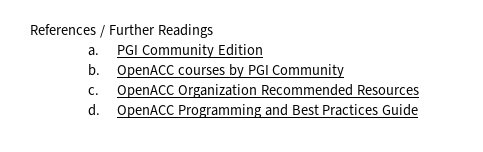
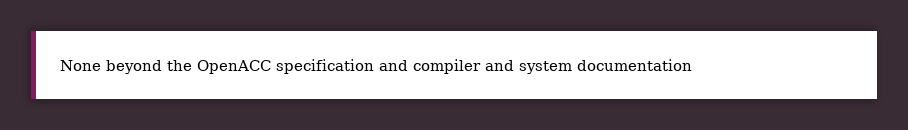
- References / Further Readings
- a. PGI Community Edition
- b. OpenACC courses by PGI Community
- c. OpenACC Organization Recommended Resources
- d. OpenACC Programming and Best Practices Guide
+ None beyond the OpenACC specification and compiler and system documentation

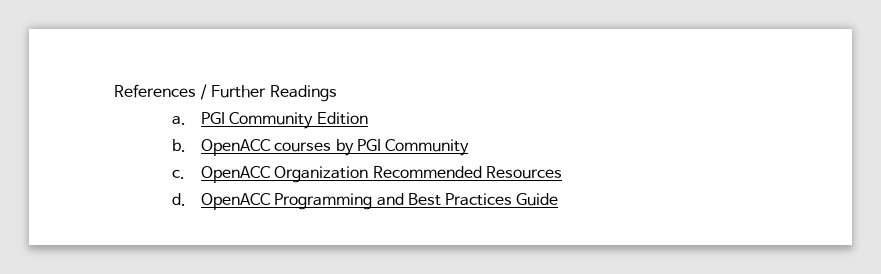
- None beyond the OpenACC specification and compiler and system documentation
+ References / Further Readings
+ a. PGI Community Edition
+ b. OpenACC courses by PGI Community
+ c. OpenACC Organization Recommended Resources
+ d. OpenACC Programming and Best Practices Guide

